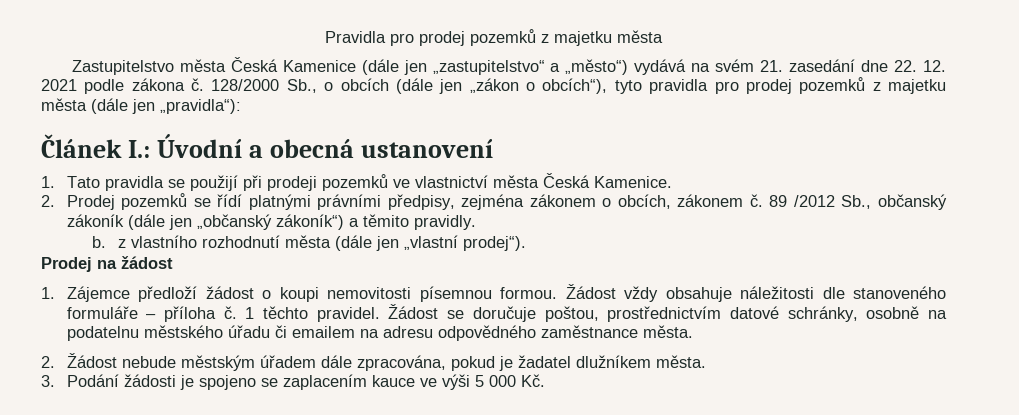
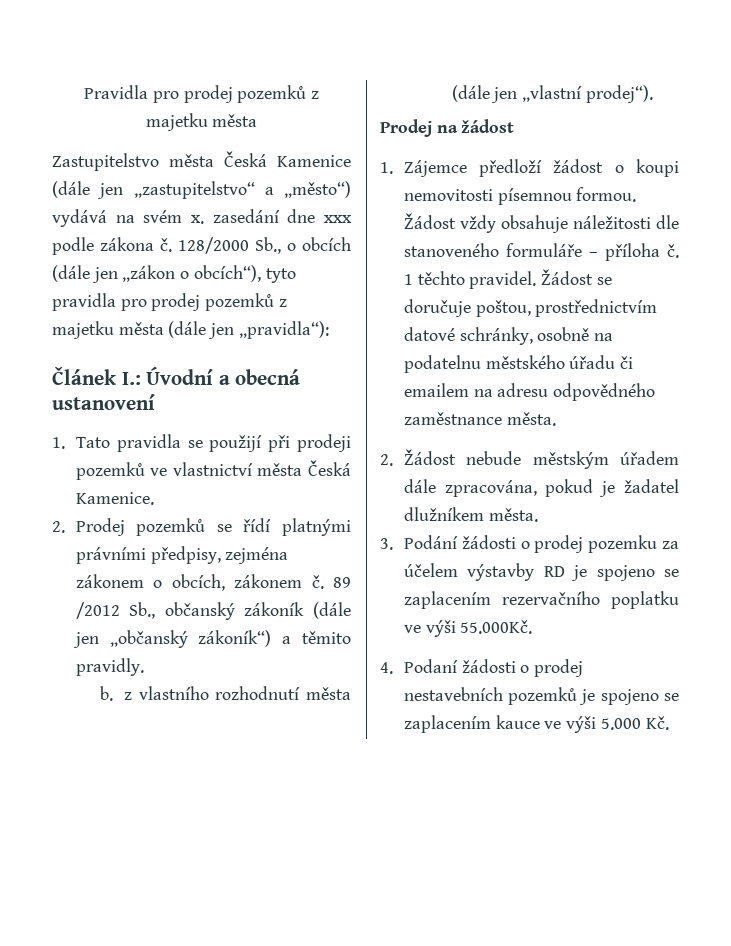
- Zastupitelstvo města Česká Kamenice (dále jen „zastupitelstvo“ a „město“) vydává na svém 21. zasedání dne 22. 12. 2021 podle zákona č.
+ Zastupitelstvo města Česká Kamenice (dále jen „zastupitelstvo“ a „město“) vydává na svém x. zasedání dne xxx podle zákona č.
- 3. Podání žádosti je spojeno se zaplacením kauce ve výši 5 000 Kč.
+ 3. Podání žádosti o prodej pozemku za účelem výstavby RD je spojeno se zaplacením rezervačního poplatku ve výši 55.000Kč.
+ 4. Podaní žádosti o prodej nestavebních pozemků je spojeno se zaplacením kauce ve výši 5.000 Kč.

